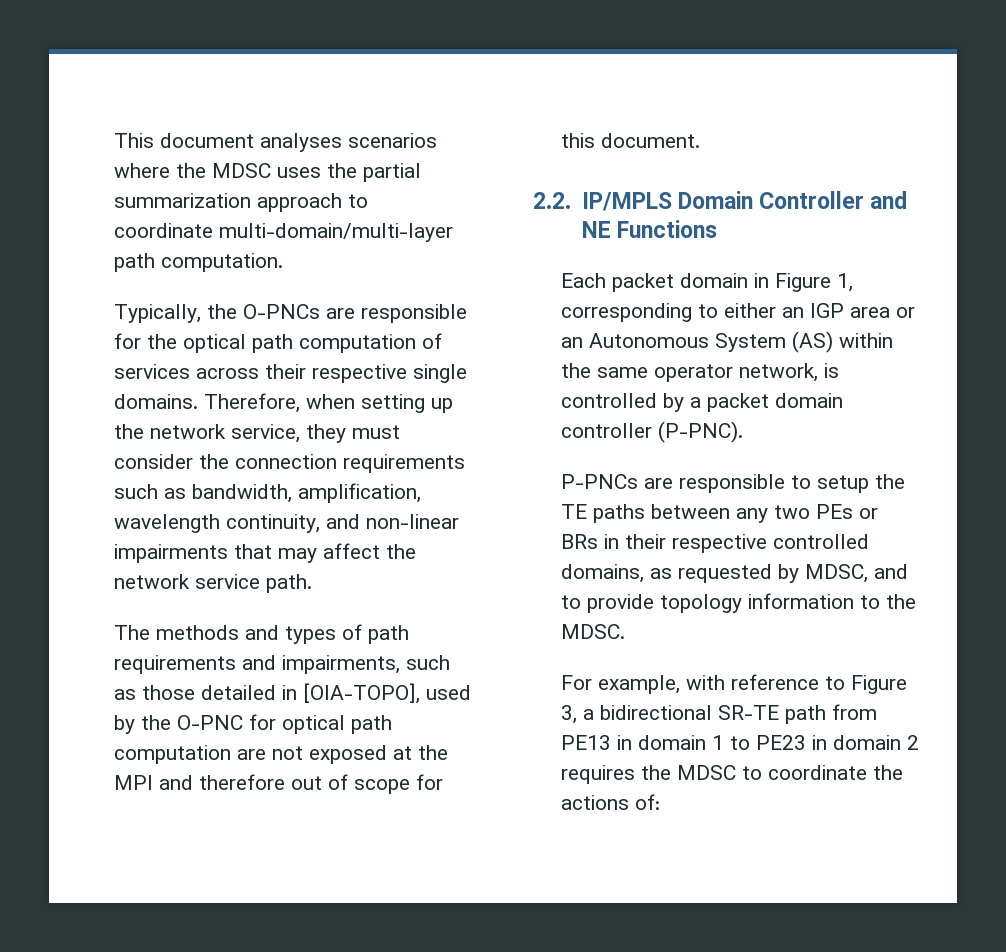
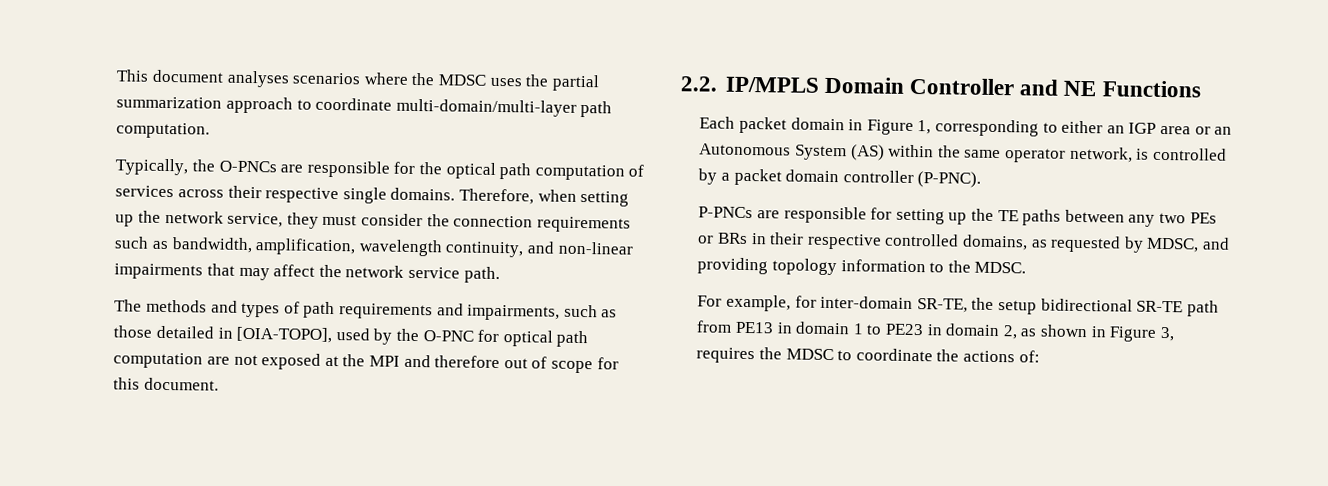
- P-PNCs are responsible to setup the TE paths between any two PEs or BRs in their respective controlled domains, as requested by MDSC, and to provide topology information to the MDSC.
+ P-PNCs are responsible for setting up the TE paths between any two PEs or BRs in their respective controlled domains, as requested by MDSC, and providing topology information to the MDSC.
- For example, with reference to Figure 3, a bidirectional SR-TE path from PE13 in domain 1 to PE23 in domain 2 requires the MDSC to coordinate the actions of:
+ For example, for inter-domain SR-TE, the setup bidirectional SR-TE path from PE13 in domain 1 to PE23 in domain 2, as shown in Figure 3, requires the MDSC to coordinate the actions of:

